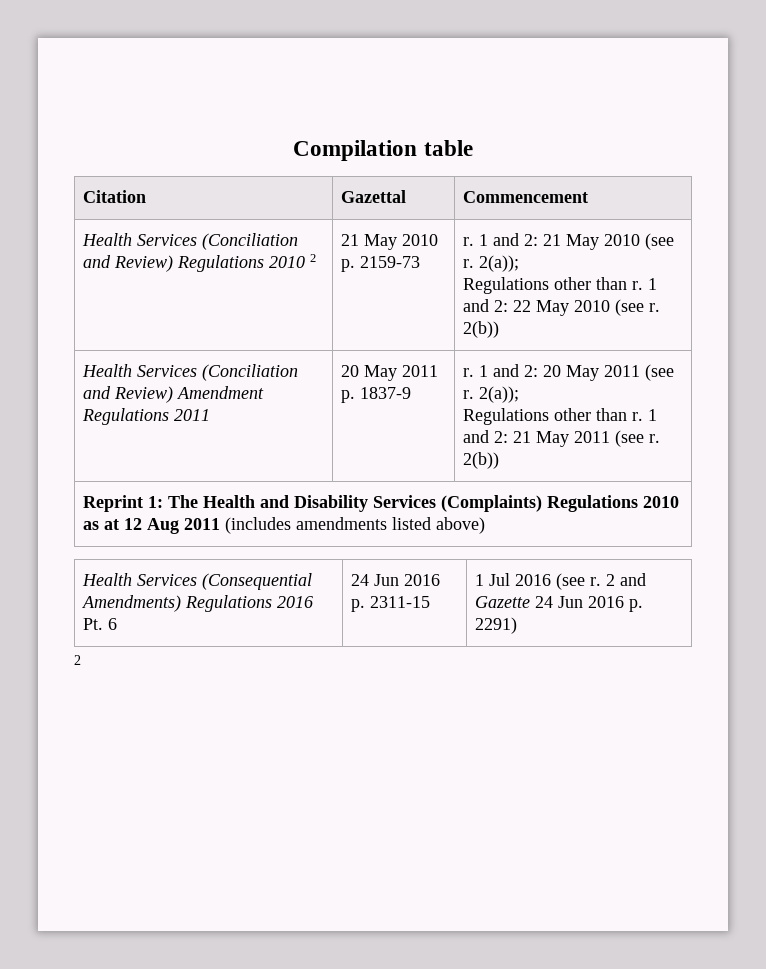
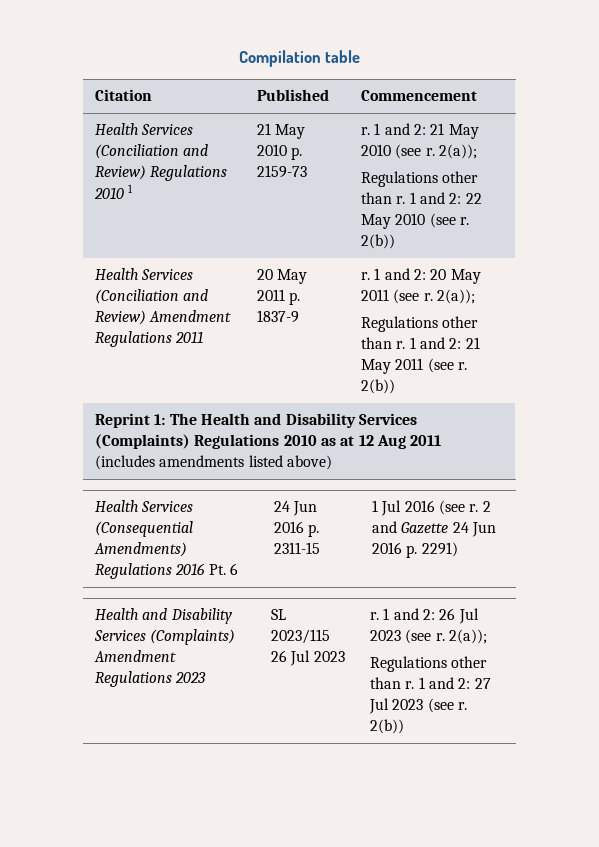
- Citation | Gazettal | Commencement
+ Citation | Published | Commencement
- Health Services (Conciliation and Review) Regulations 2010 2 | 21 May 2010 p. 2159-73 | r. 1 and 2: 21 May 2010 (see r. 2(a));
+ Health Services (Conciliation and Review) Regulations 2010 1 | 21 May 2010 p. 2159-73 | r. 1 and 2: 21 May 2010 (see r. 2(a));
  Health Services (Consequential Amendments) Regulations 2016 Pt. 6 | 24 Jun 2016 p. 2311-15 | 1 Jul 2016 (see r. 2 and Gazette 24 Jun 2016 p. 2291)
- 2
+ Health and Disability Services (Complaints) Amendment Regulations 2023 | SL 2023/115 26 Jul 2023 | r. 1 and 2: 26 Jul 2023 (see r. 2(a));
+ Regulations other than r. 1 and 2: 27 Jul 2023 (see r. 2(b))

